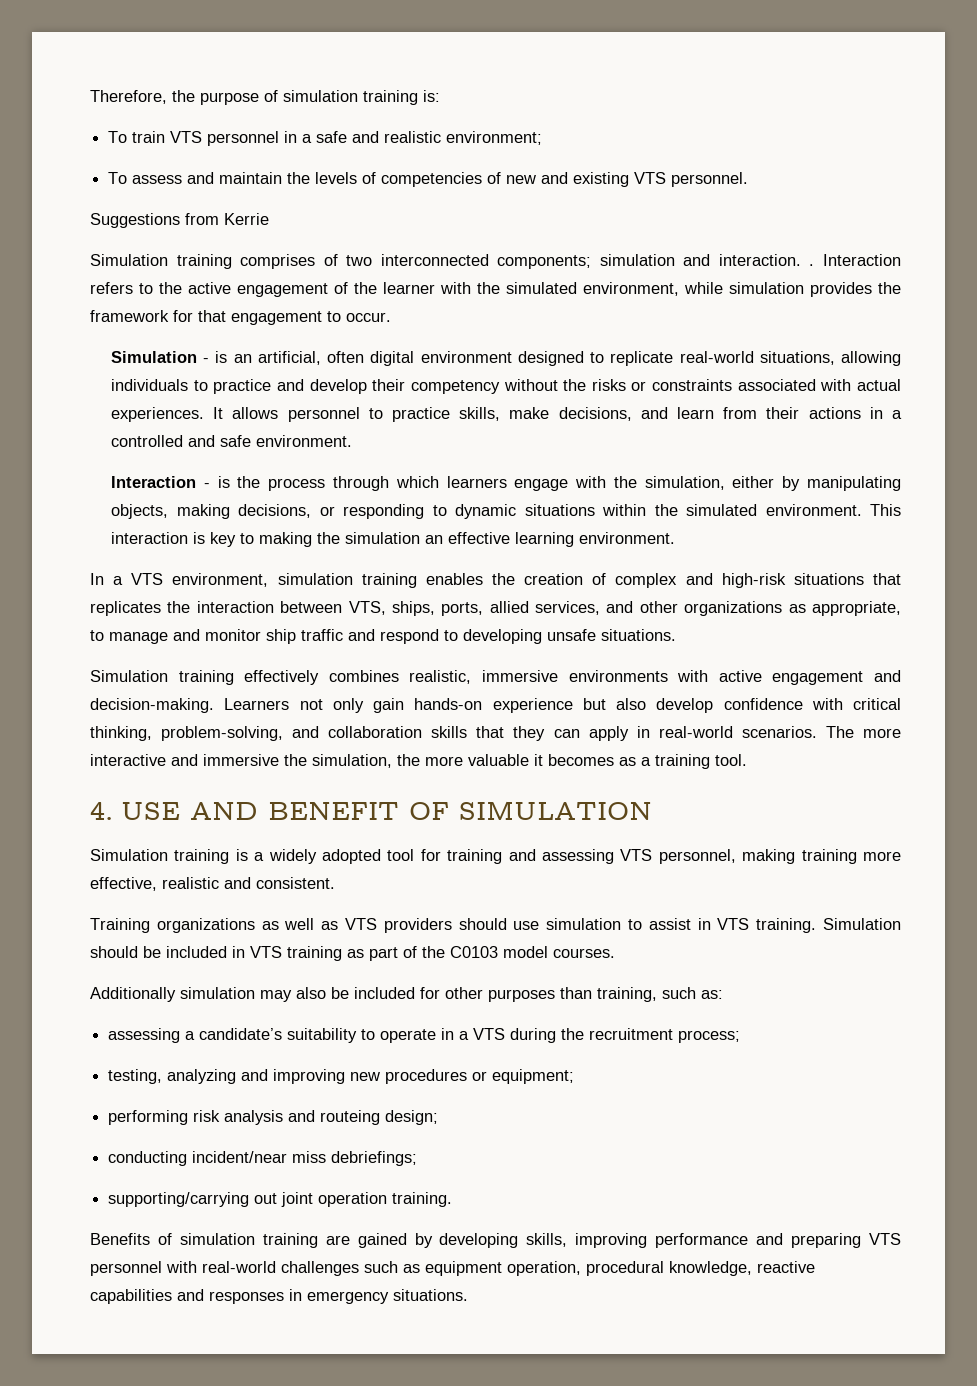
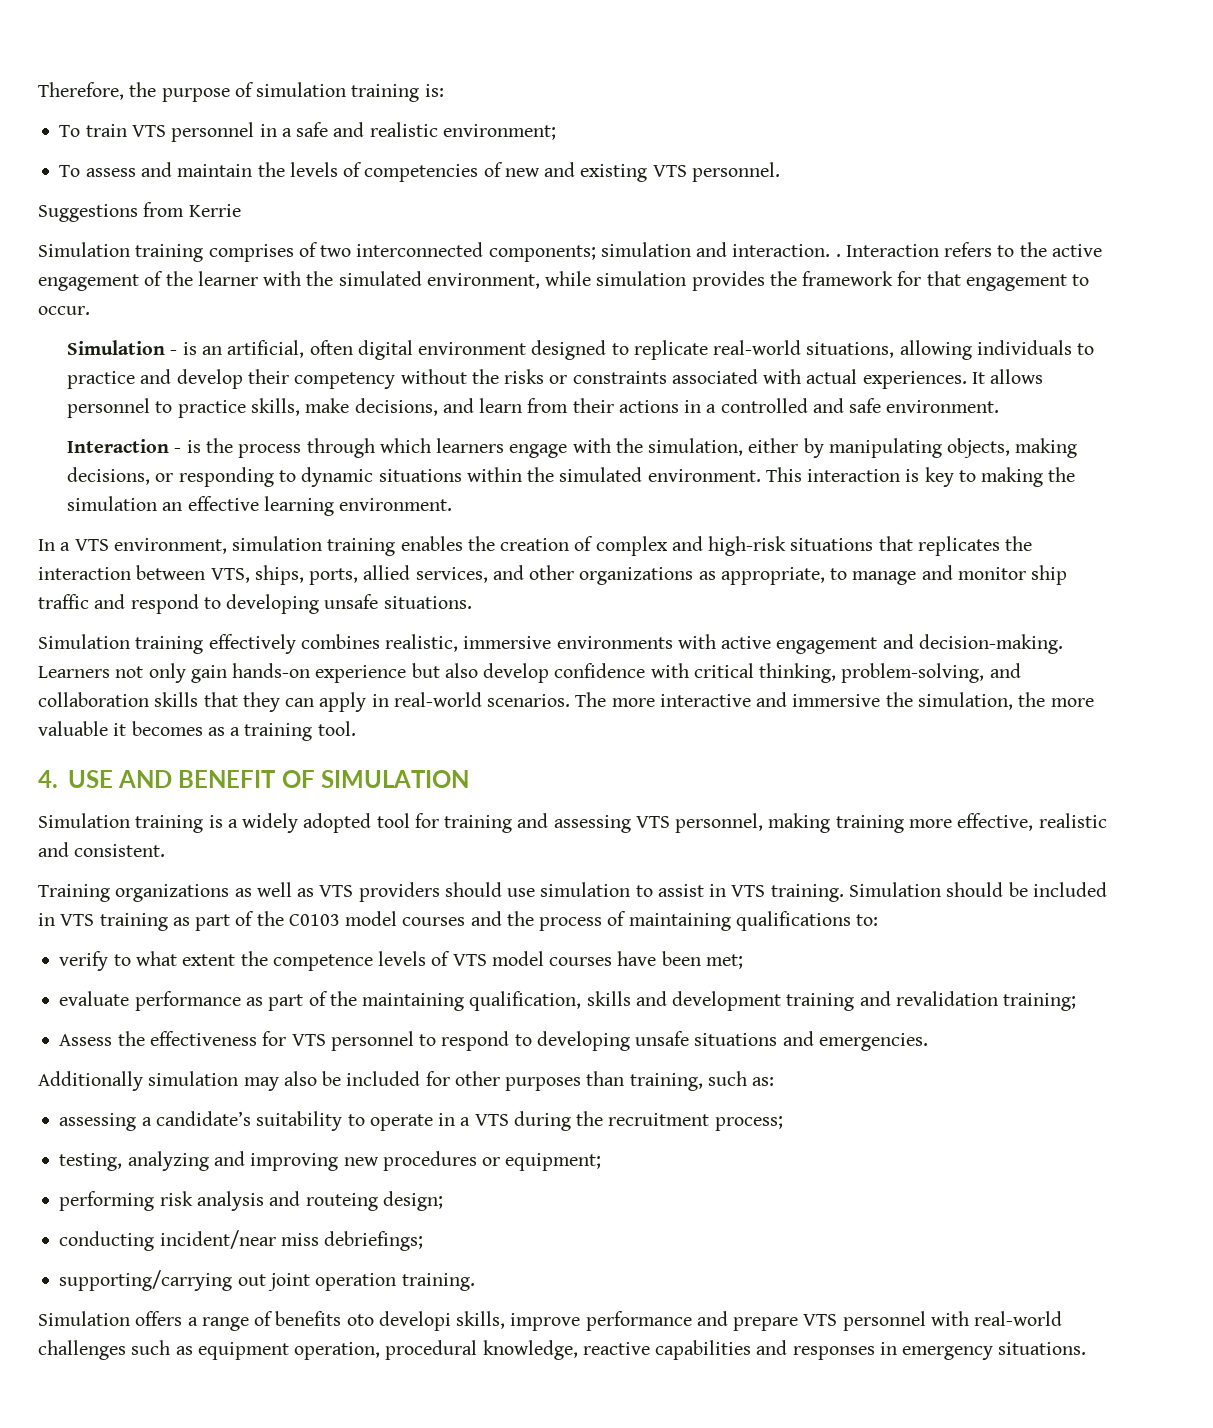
- Simulation should be included in VTS training as part of the C0103 model courses.
+ Simulation should be included in VTS training as part of the C0103 model courses and the process of maintaining qualifications to:
+ verify to what extent the competence levels of VTS model courses have been met;
+ evaluate performance as part of the maintaining qualification, skills and development training and revalidation training;
+ Assess the effectiveness for VTS personnel to respond to developing unsafe situations and emergencies.
- Benefits of simulation training are gained by developing skills, improving performance and preparing VTS personnel with real-world challenges such as equipment operation, procedural knowledge, reactive capabilities and responses in emergency situations.
+ Simulation offers a range of benefits oto developi skills, improve performance and prepare VTS personnel with real-world challenges such as equipment operation, procedural knowledge, reactive capabilities and responses in emergency situations.

